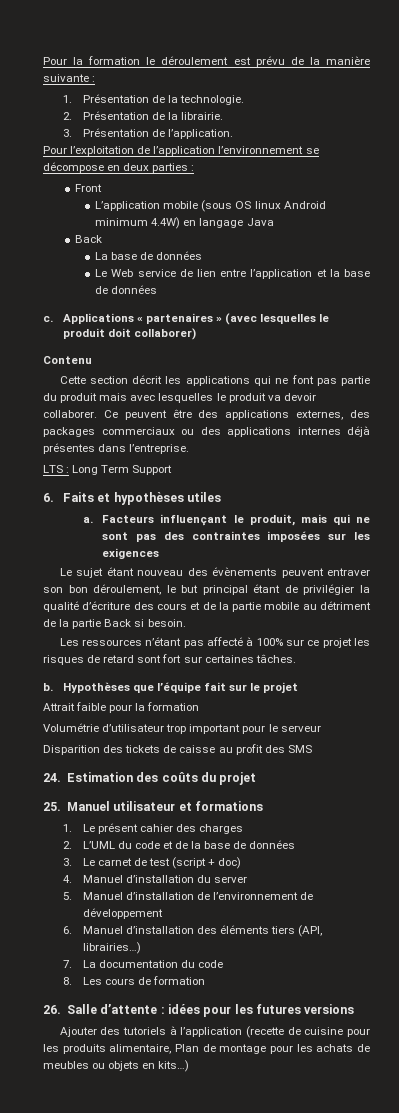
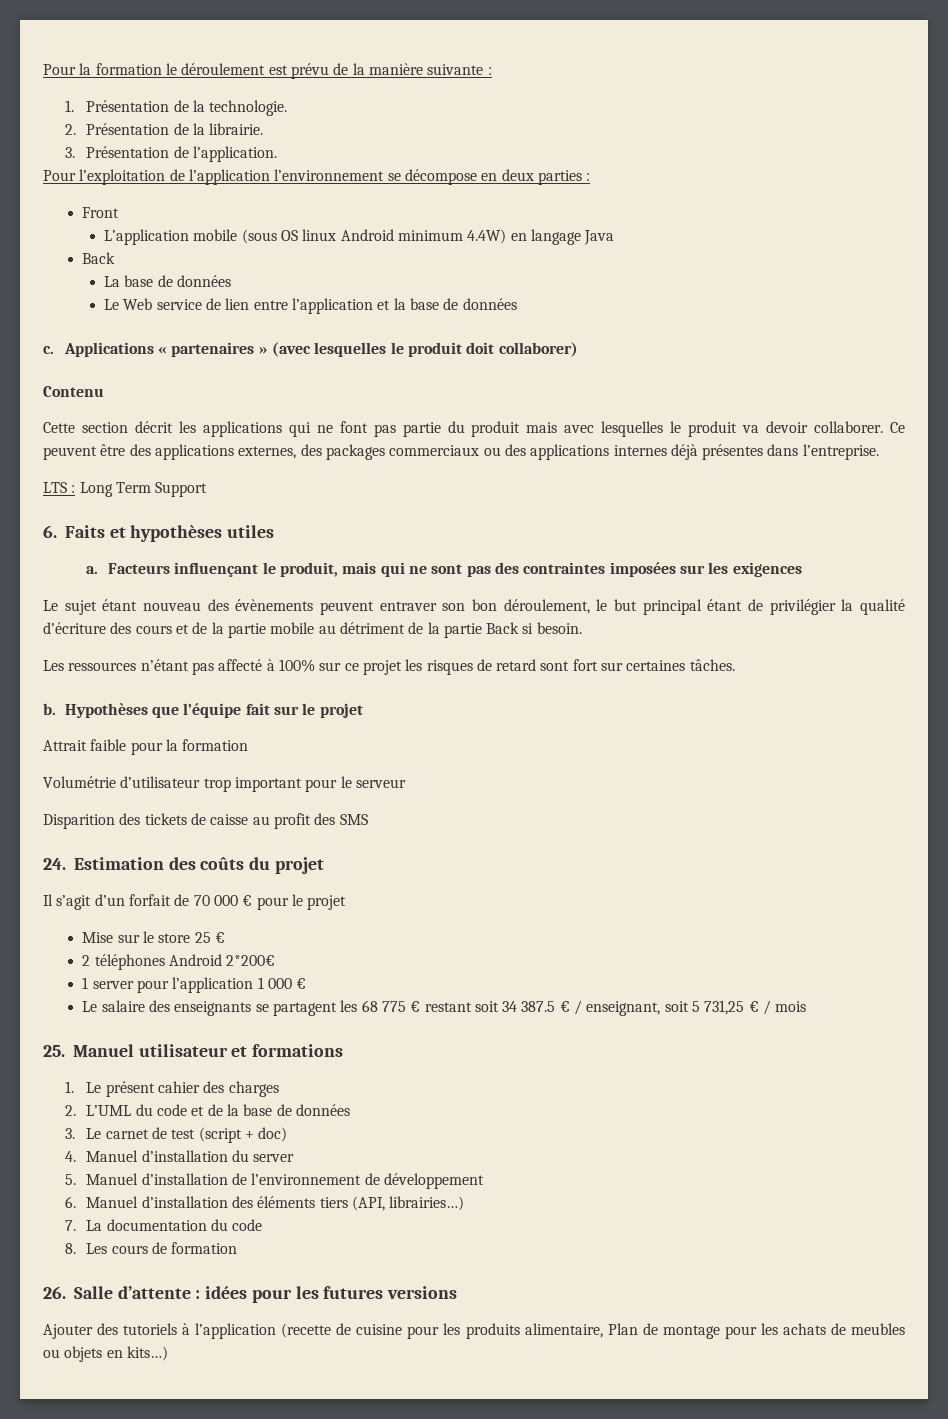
+ Il s’agit d’un forfait de 70 000 € pour le projet
+ Mise sur le store 25 €
+ 2 téléphones Android 2*200€
+ 1 server pour l’application 1 000 €
+ Le salaire des enseignants se partagent les 68 775 € restant soit 34 387.5 € / enseignant, soit 5 731,25 € / mois

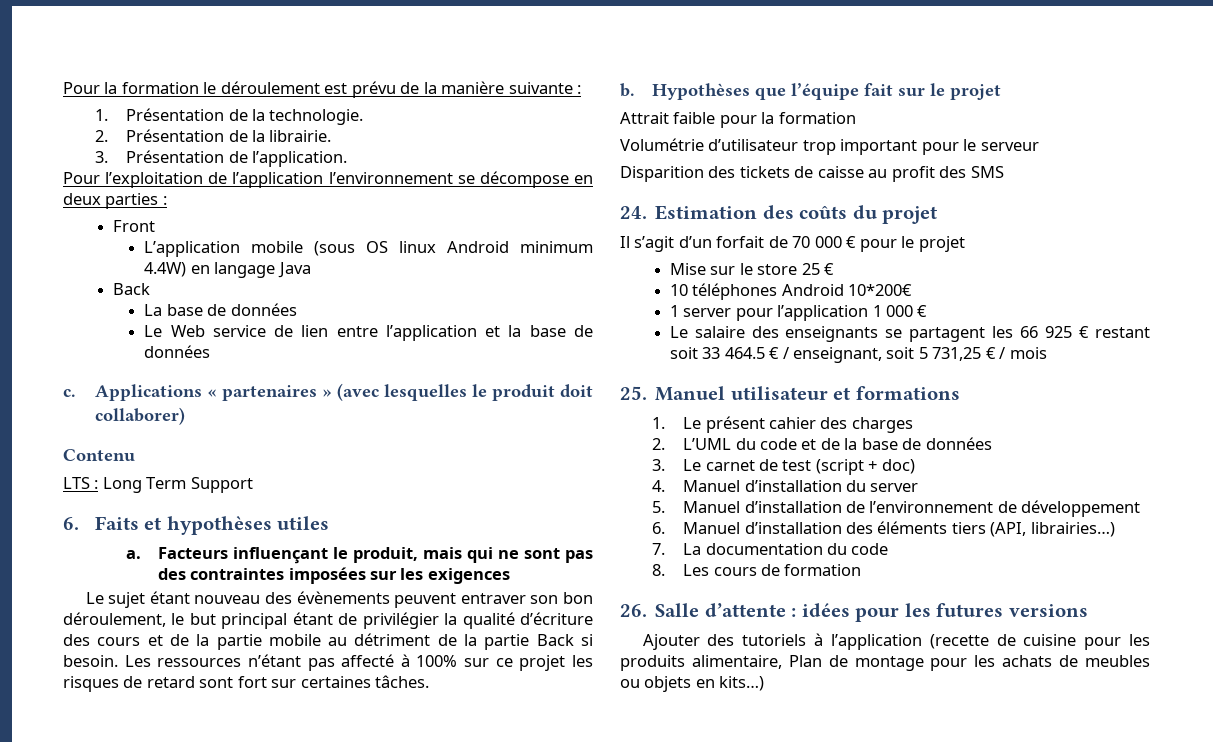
- Cette section décrit les applications qui ne font pas partie du produit mais avec lesquelles le produit va devoir collaborer. Ce peuvent être des applications externes, des packages commerciaux ou des applications internes déjà présentes dans l’entreprise.
- Le sujet étant nouveau des évènements peuvent entraver son bon déroulement, le but principal étant de privilégier la qualité d’écriture des cours et de la partie mobile au détriment de la partie Back si besoin.
- Les ressources n’étant pas affecté à 100% sur ce projet les risques de retard sont fort sur certaines tâches.
+ Le sujet étant nouveau des évènements peuvent entraver son bon déroulement, le but principal étant de privilégier la qualité d’écriture des cours et de la partie mobile au détriment de la partie Back si besoin. Les ressources n’étant pas affecté à 100% sur ce projet les risques de retard sont fort sur certaines tâches.
- 2 téléphones Android 2*200€
+ 10 téléphones Android 10*200€
- Le salaire des enseignants se partagent les 68 775 € restant soit 34 387.5 € / enseignant, soit 5 731,25 € / mois
+ Le salaire des enseignants se partagent les 66 925 € restant soit 33 464.5 € / enseignant, soit 5 731,25 € / mois

